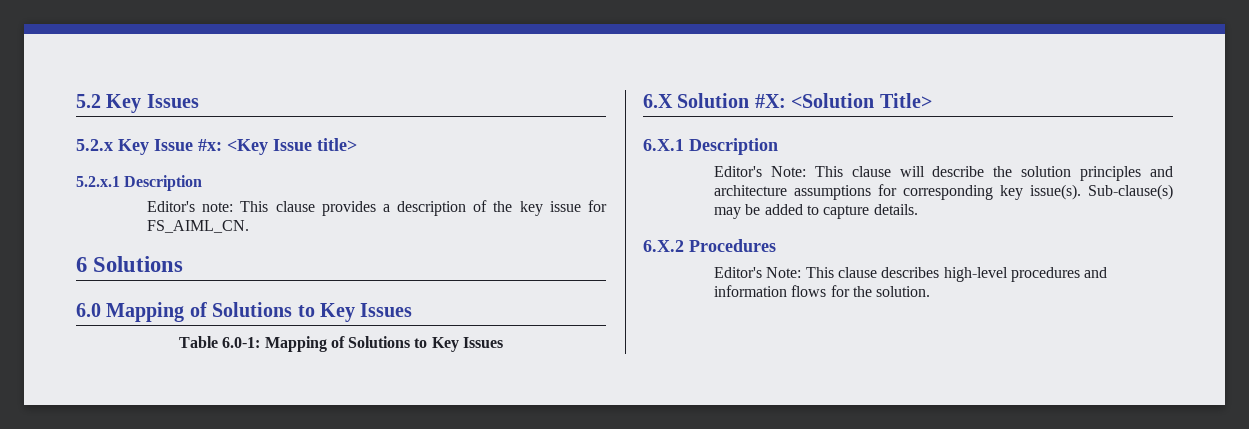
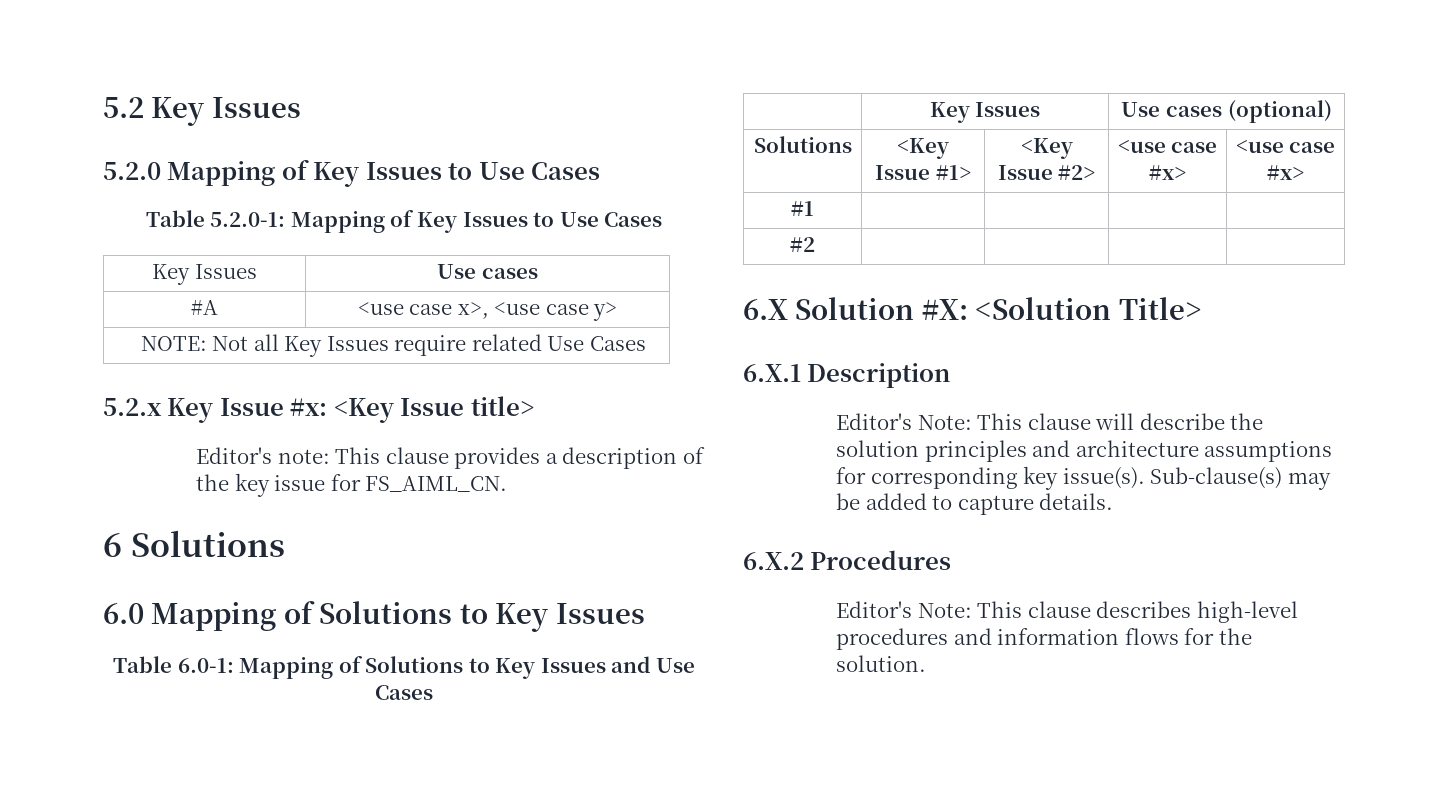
+ 5.2.0 Mapping of Key Issues to Use Cases
+ Table 5.2.0-1: Mapping of Key Issues to Use Cases
+ Key Issues | Use cases
+ #A | <use case x>, <use case y>
+ NOTE: Not all Key Issues require related Use Cases
- 5.2.x.1 Description
- Table 6.0-1: Mapping of Solutions to Key Issues
+ Table 6.0-1: Mapping of Solutions to Key Issues and Use Cases
+ | Key Issues | Use cases (optional)
+ Solutions | <Key Issue #1> | <Key Issue #2> | <use case #x> | <use case #x>
+ #1 | | | |
+ #2 | | | |

